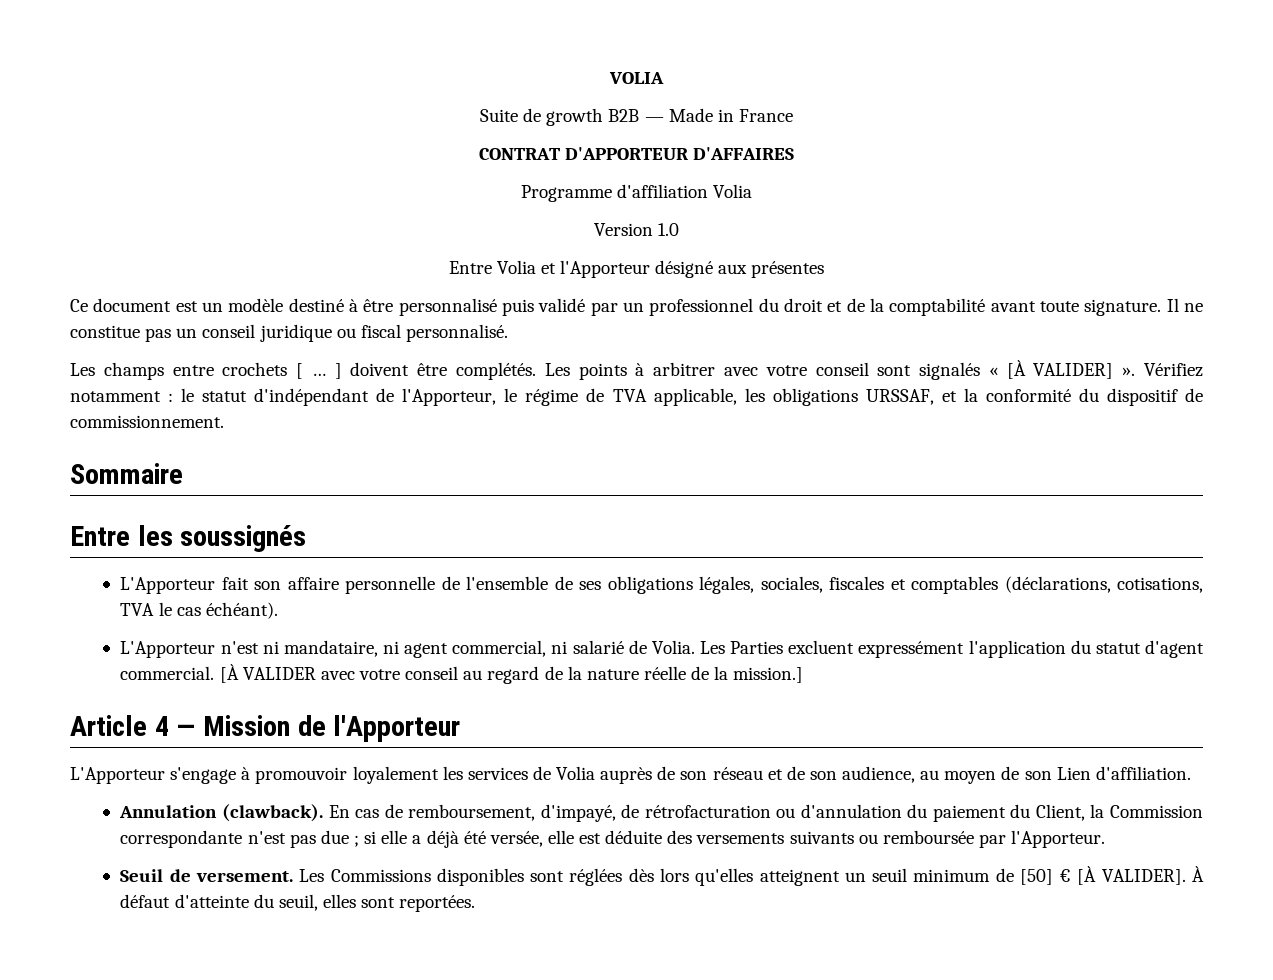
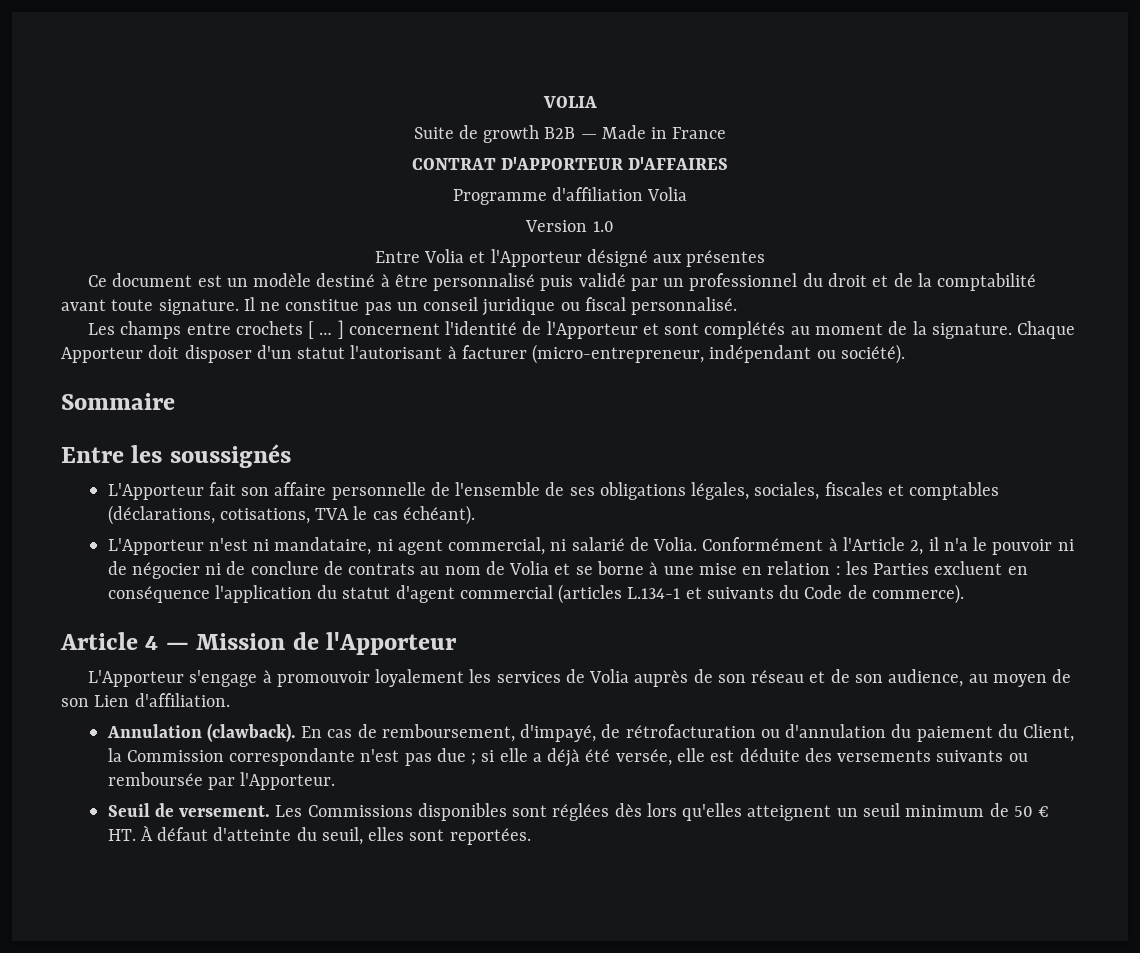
- Les champs entre crochets [ … ] doivent être complétés. Les points à arbitrer avec votre conseil sont signalés « [À VALIDER] ». Vérifiez notamment : le statut d'indépendant de l'Apporteur, le régime de TVA applicable, les obligations URSSAF, et la conformité du dispositif de commissionnement.
+ Les champs entre crochets [ … ] concernent l'identité de l'Apporteur et sont complétés au moment de la signature. Chaque Apporteur doit disposer d'un statut l'autorisant à facturer (micro-entrepreneur, indépendant ou société).
- Les Parties excluent expressément l'application du statut d'agent commercial. [À VALIDER avec votre conseil au regard de la nature réelle de la mission.]
+ Conformément à l'Article 2, il n'a le pouvoir ni de négocier ni de conclure de contrats au nom de Volia et se borne à une mise en relation : les Parties excluent en conséquence l'application du statut d'agent commercial (articles L.134-1 et suivants du Code de commerce).
- Les Commissions disponibles sont réglées dès lors qu'elles atteignent un seuil minimum de [50] € [À VALIDER]. À défaut d'atteinte du seuil, elles sont reportées.
+ Les Commissions disponibles sont réglées dès lors qu'elles atteignent un seuil minimum de 50 € HT. À défaut d'atteinte du seuil, elles sont reportées.

